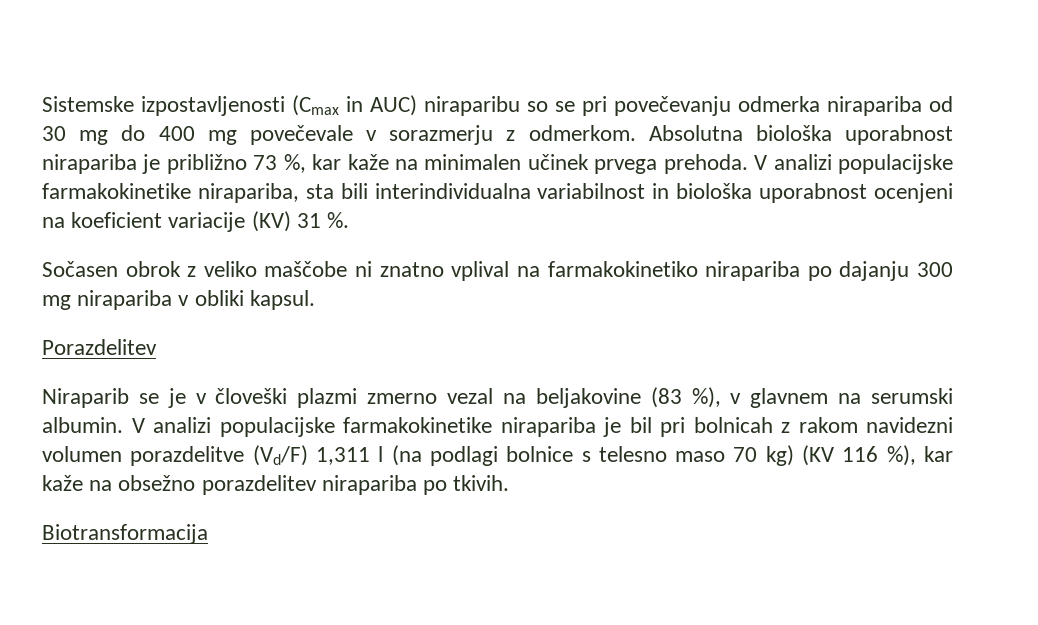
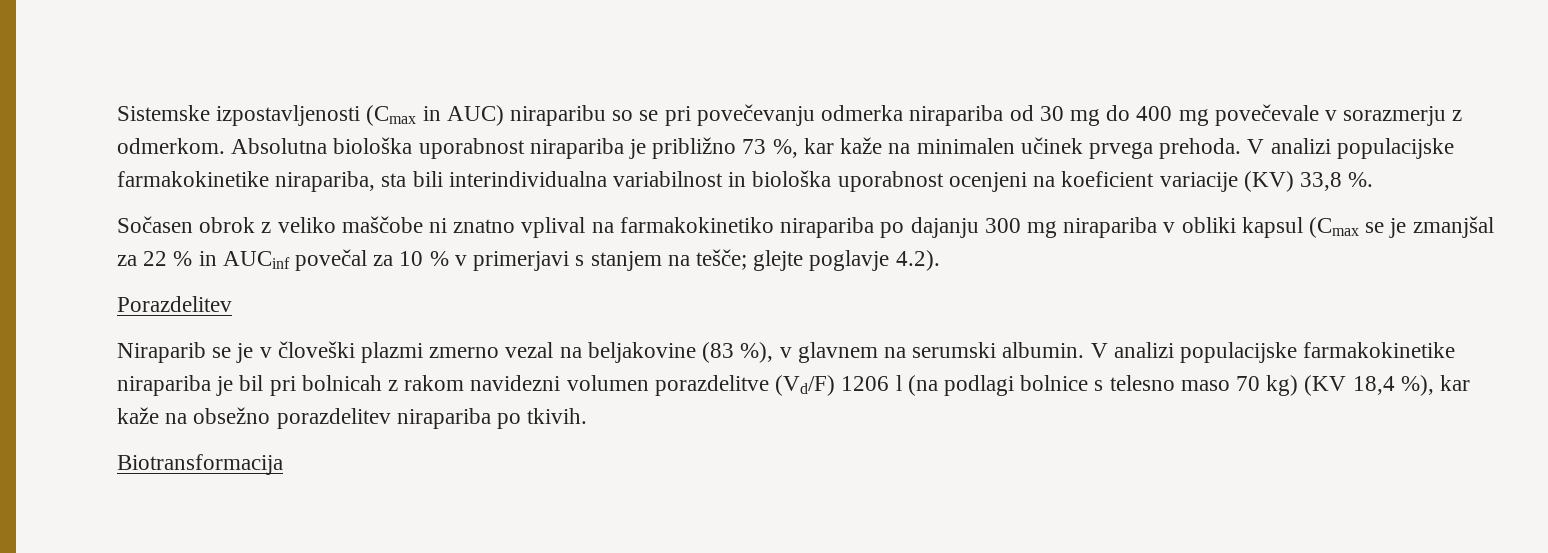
- V analizi populacijske farmakokinetike nirapariba, sta bili interindividualna variabilnost in biološka uporabnost ocenjeni na koeficient variacije (KV) 31 %.
+ V analizi populacijske farmakokinetike nirapariba, sta bili interindividualna variabilnost in biološka uporabnost ocenjeni na koeficient variacije (KV) 33,8 %.
- Sočasen obrok z veliko maščobe ni znatno vplival na farmakokinetiko nirapariba po dajanju 300 mg nirapariba v obliki kapsul.
+ Sočasen obrok z veliko maščobe ni znatno vplival na farmakokinetiko nirapariba po dajanju 300 mg nirapariba v obliki kapsul (Cmax se je zmanjšal za 22 % in AUCinf povečal za 10 % v primerjavi s stanjem na tešče; glejte poglavje 4.2).
- V analizi populacijske farmakokinetike nirapariba je bil pri bolnicah z rakom navidezni volumen porazdelitve (Vd/F) 1,311 l (na podlagi bolnice s telesno maso 70 kg) (KV 116 %), kar kaže na obsežno porazdelitev nirapariba po tkivih.
+ V analizi populacijske farmakokinetike nirapariba je bil pri bolnicah z rakom navidezni volumen porazdelitve (Vd/F) 1206 l (na podlagi bolnice s telesno maso 70 kg) (KV 18,4 %), kar kaže na obsežno porazdelitev nirapariba po tkivih.

